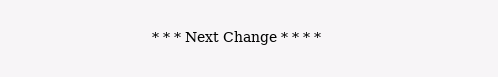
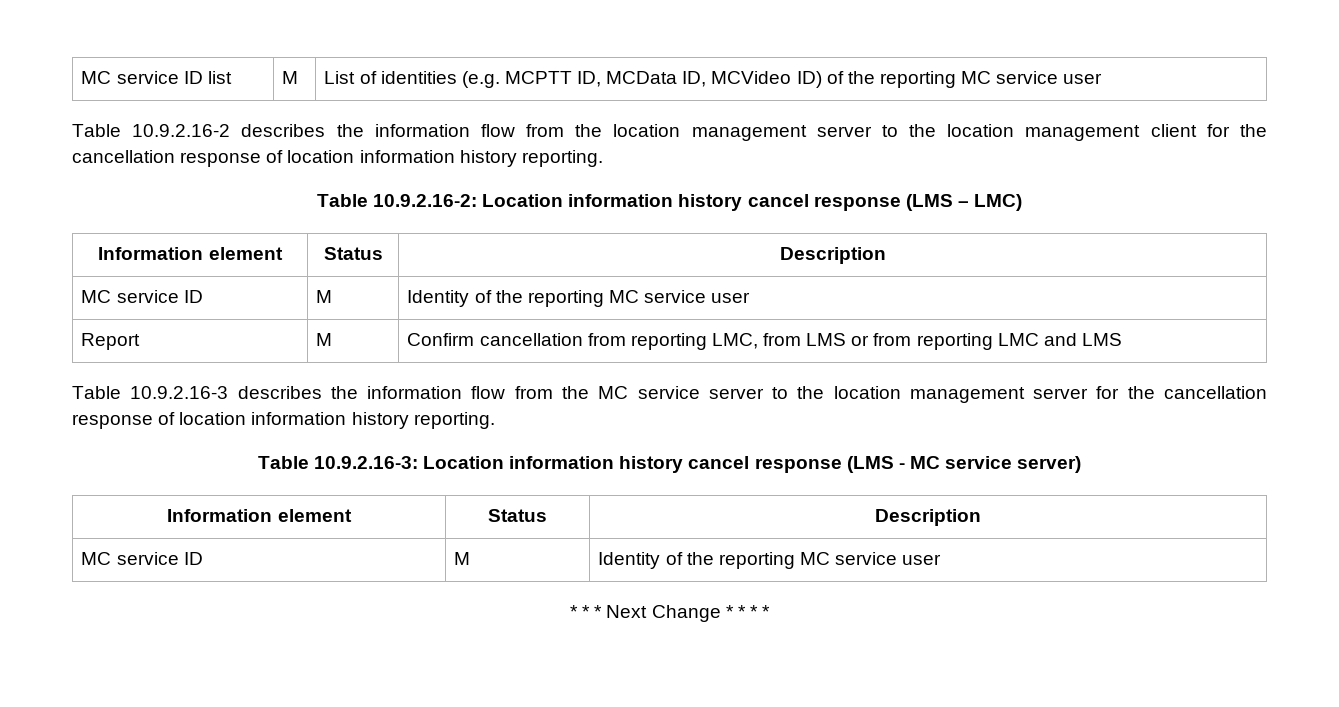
+ MC service ID list | M | List of identities (e.g. MCPTT ID, MCData ID, MCVideo ID) of the reporting MC service user
+ Table 10.9.2.16-2 describes the information flow from the location management server to the location management client for the cancellation response of location information history reporting.
+ Table 10.9.2.16-2: Location information history cancel response (LMS – LMC)
+ Information element | Status | Description
+ MC service ID | M | Identity of the reporting MC service user
+ Report | M | Confirm cancellation from reporting LMC, from LMS or from reporting LMC and LMS
+ Table 10.9.2.16-3 describes the information flow from the MC service server to the location management server for the cancellation response of location information history reporting.
+ Table 10.9.2.16-3: Location information history cancel response (LMS - MC service server)
+ Information element | Status | Description
+ MC service ID | M | Identity of the reporting MC service user

